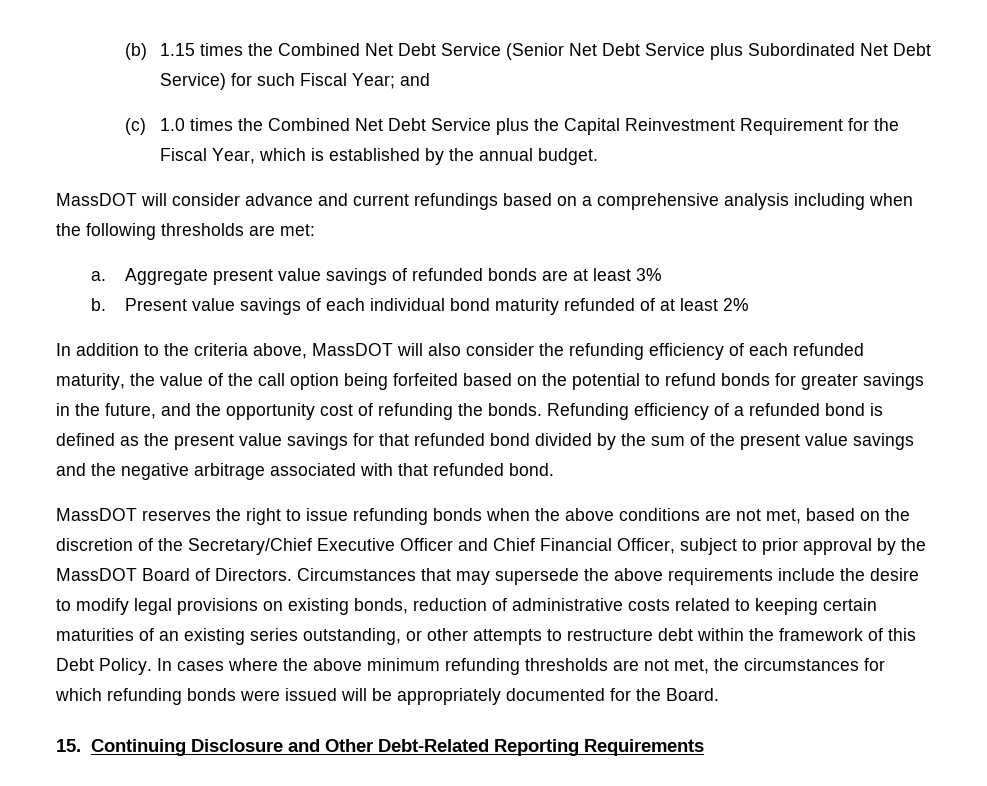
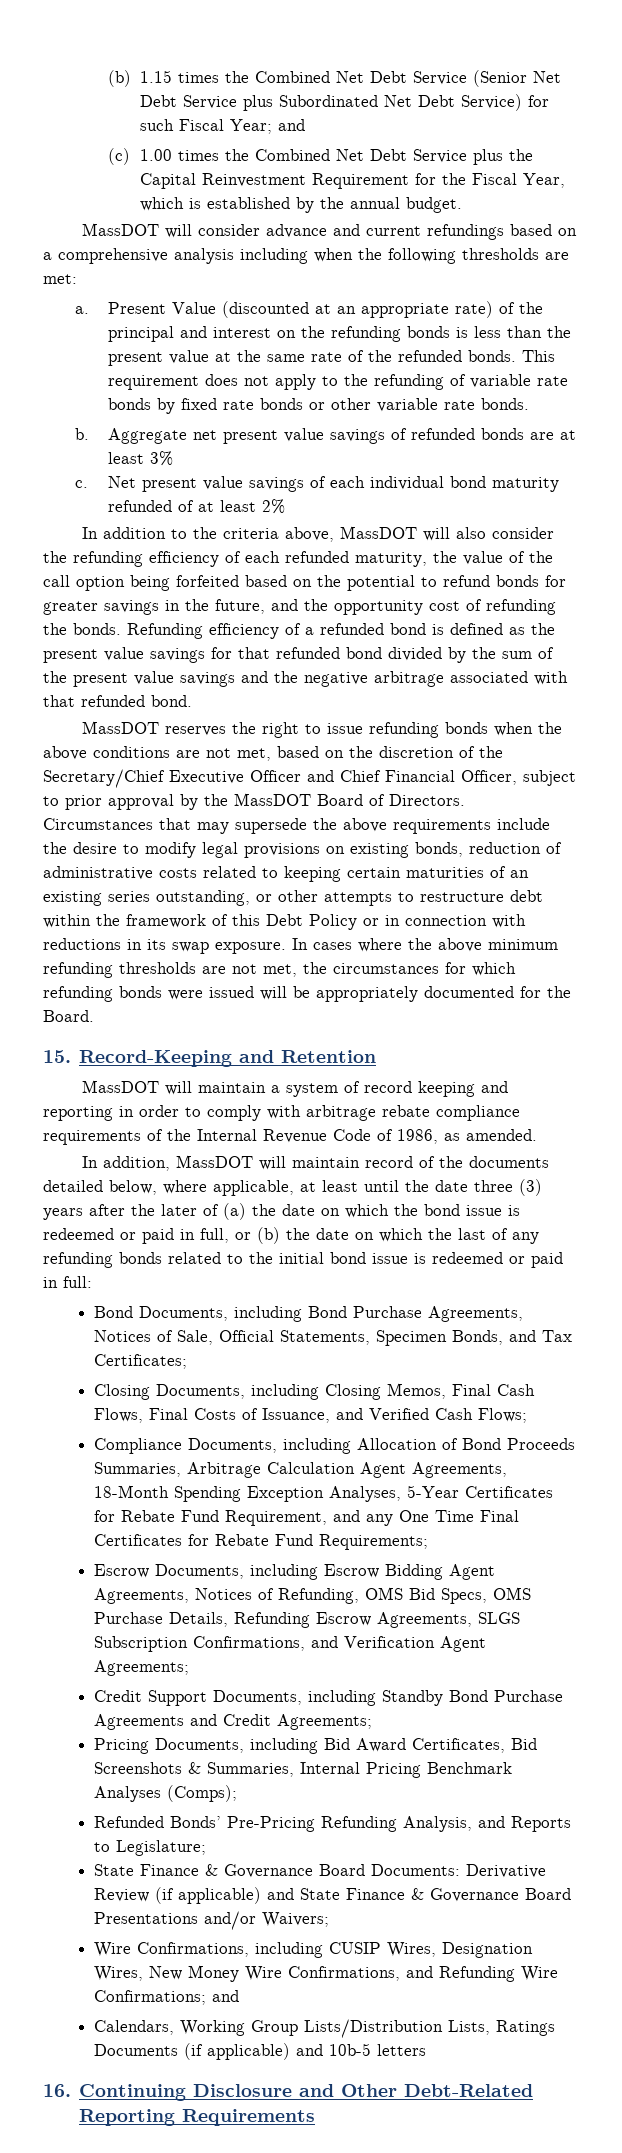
- (c) 1.0 times the Combined Net Debt Service plus the Capital Reinvestment Requirement for the Fiscal Year, which is established by the annual budget.
+ (c) 1.00 times the Combined Net Debt Service plus the Capital Reinvestment Requirement for the Fiscal Year, which is established by the annual budget.
- Aggregate present value savings of refunded bonds are at least 3%
+ Present Value (discounted at an appropriate rate) of the principal and interest on the refunding bonds is less than the present value at the same rate of the refunded bonds. This requirement does not apply to the refunding of variable rate bonds by fixed rate bonds or other variable rate bonds.
+ b. Aggregate net present value savings of refunded bonds are at least 3%
- b. Present value savings of each individual bond maturity refunded of at least 2%
+ c. Net present value savings of each individual bond maturity refunded of at least 2%
- Circumstances that may supersede the above requirements include the desire to modify legal provisions on existing bonds, reduction of administrative costs related to keeping certain maturities of an existing series outstanding, or other attempts to restructure debt within the framework of this Debt Policy.
+ Circumstances that may supersede the above requirements include the desire to modify legal provisions on existing bonds, reduction of administrative costs related to keeping certain maturities of an existing series outstanding, or other attempts to restructure debt within the framework of this Debt Policy or in connection with reductions in its swap exposure.
- 15. Continuing Disclosure and Other Debt-Related Reporting Requirements
+ 15. Record-Keeping and Retention
+ MassDOT will maintain a system of record keeping and reporting in order to comply with arbitrage rebate compliance requirements of the Internal Revenue Code of 1986, as amended.
+ In addition, MassDOT will maintain record of the documents detailed below, where applicable, at least until the date three (3) years after the later of (a) the date on which the bond issue is redeemed or paid in full, or (b) the date on which the last of any refunding bonds related to the initial bond issue is redeemed or paid in full:
+ Bond Documents, including Bond Purchase Agreements, Notices of Sale, Official Statements, Specimen Bonds, and Tax Certificates;
+ Closing Documents, including Closing Memos, Final Cash Flows, Final Costs of Issuance, and Verified Cash Flows;
+ Compliance Documents, including Allocation of Bond Proceeds Summaries, Arbitrage Calculation Agent Agreements, 18-Month Spending Exception Analyses, 5-Year Certificates for Rebate Fund Requirement, and any One Time Final Certificates for Rebate Fund Requirements;
+ Escrow Documents, including Escrow Bidding Agent Agreements, Notices of Refunding, OMS Bid Specs, OMS Purchase Details, Refunding Escrow Agreements, SLGS Subscription Confirmations, and Verification Agent Agreements;
+ Credit Support Documents, including Standby Bond Purchase Agreements and Credit Agreements;
+ Pricing Documents, including Bid Award Certificates, Bid Screenshots & Summaries, Internal Pricing Benchmark Analyses (Comps);
+ Refunded Bonds’ Pre-Pricing Refunding Analysis, and Reports to Legislature;
+ State Finance & Governance Board Documents: Derivative Review (if applicable) and State Finance & Governance Board Presentations and/or Waivers;
+ Wire Confirmations, including CUSIP Wires, Designation Wires, New Money Wire Confirmations, and Refunding Wire Confirmations; and
+ Calendars, Working Group Lists/Distribution Lists, Ratings Documents (if applicable) and 10b-5 letters
+ 16. Continuing Disclosure and Other Debt-Related Reporting Requirements

